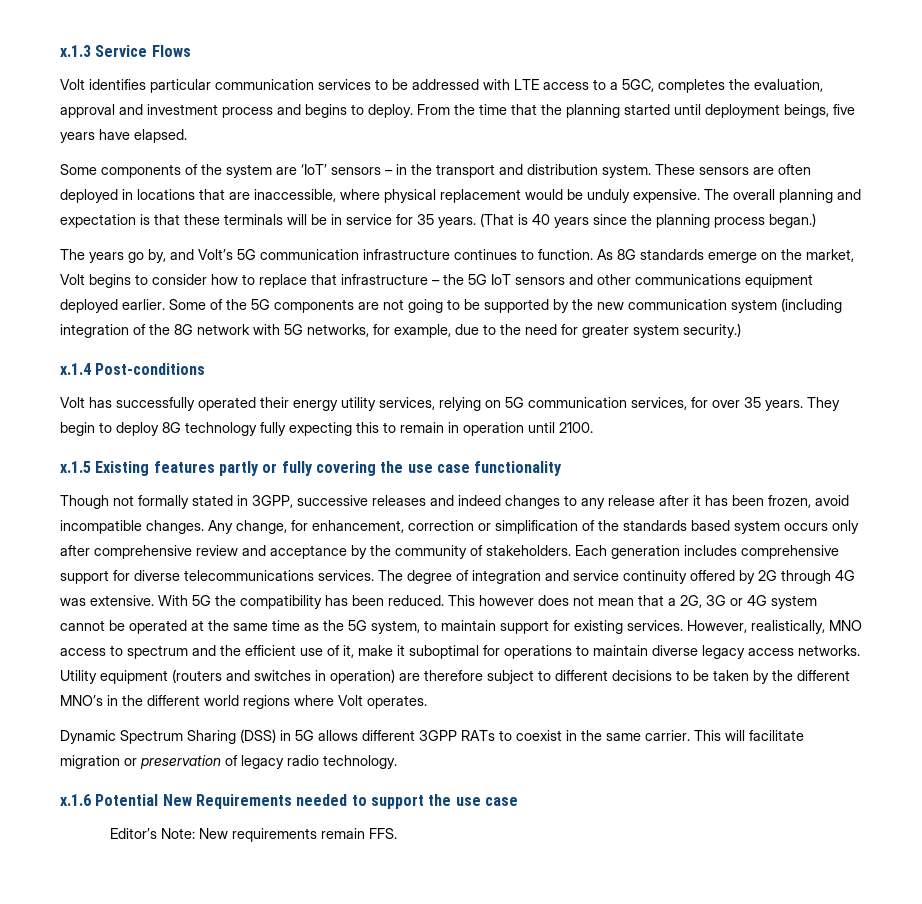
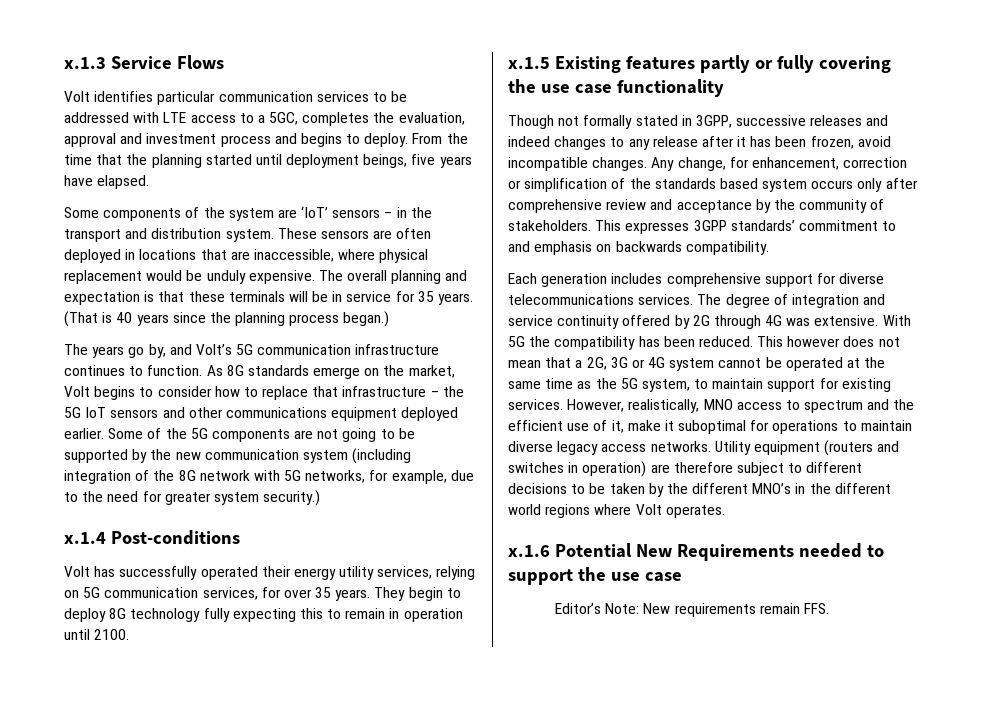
- Any change, for enhancement, correction or simplification of the standards based system occurs only after comprehensive review and acceptance by the community of stakeholders. Each generation includes comprehensive support for diverse telecommunications services.
+ Any change, for enhancement, correction or simplification of the standards based system occurs only after comprehensive review and acceptance by the community of stakeholders. This expresses 3GPP standards’ commitment to and emphasis on backwards compatibility.
+ Each generation includes comprehensive support for diverse telecommunications services.
- Dynamic Spectrum Sharing (DSS) in 5G allows different 3GPP RATs to coexist in the same carrier. This will facilitate migration or preservation of legacy radio technology.

